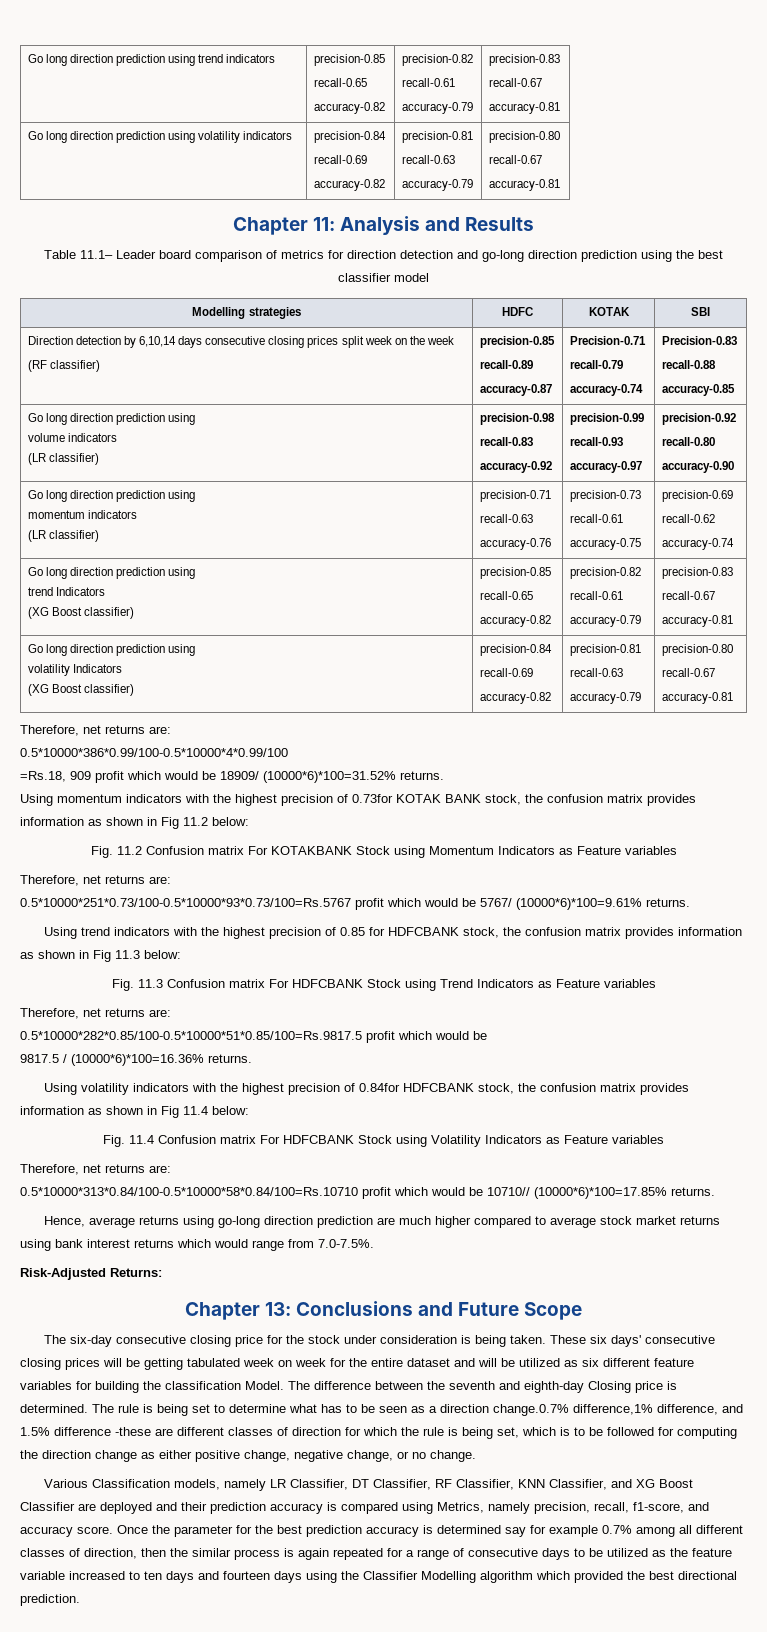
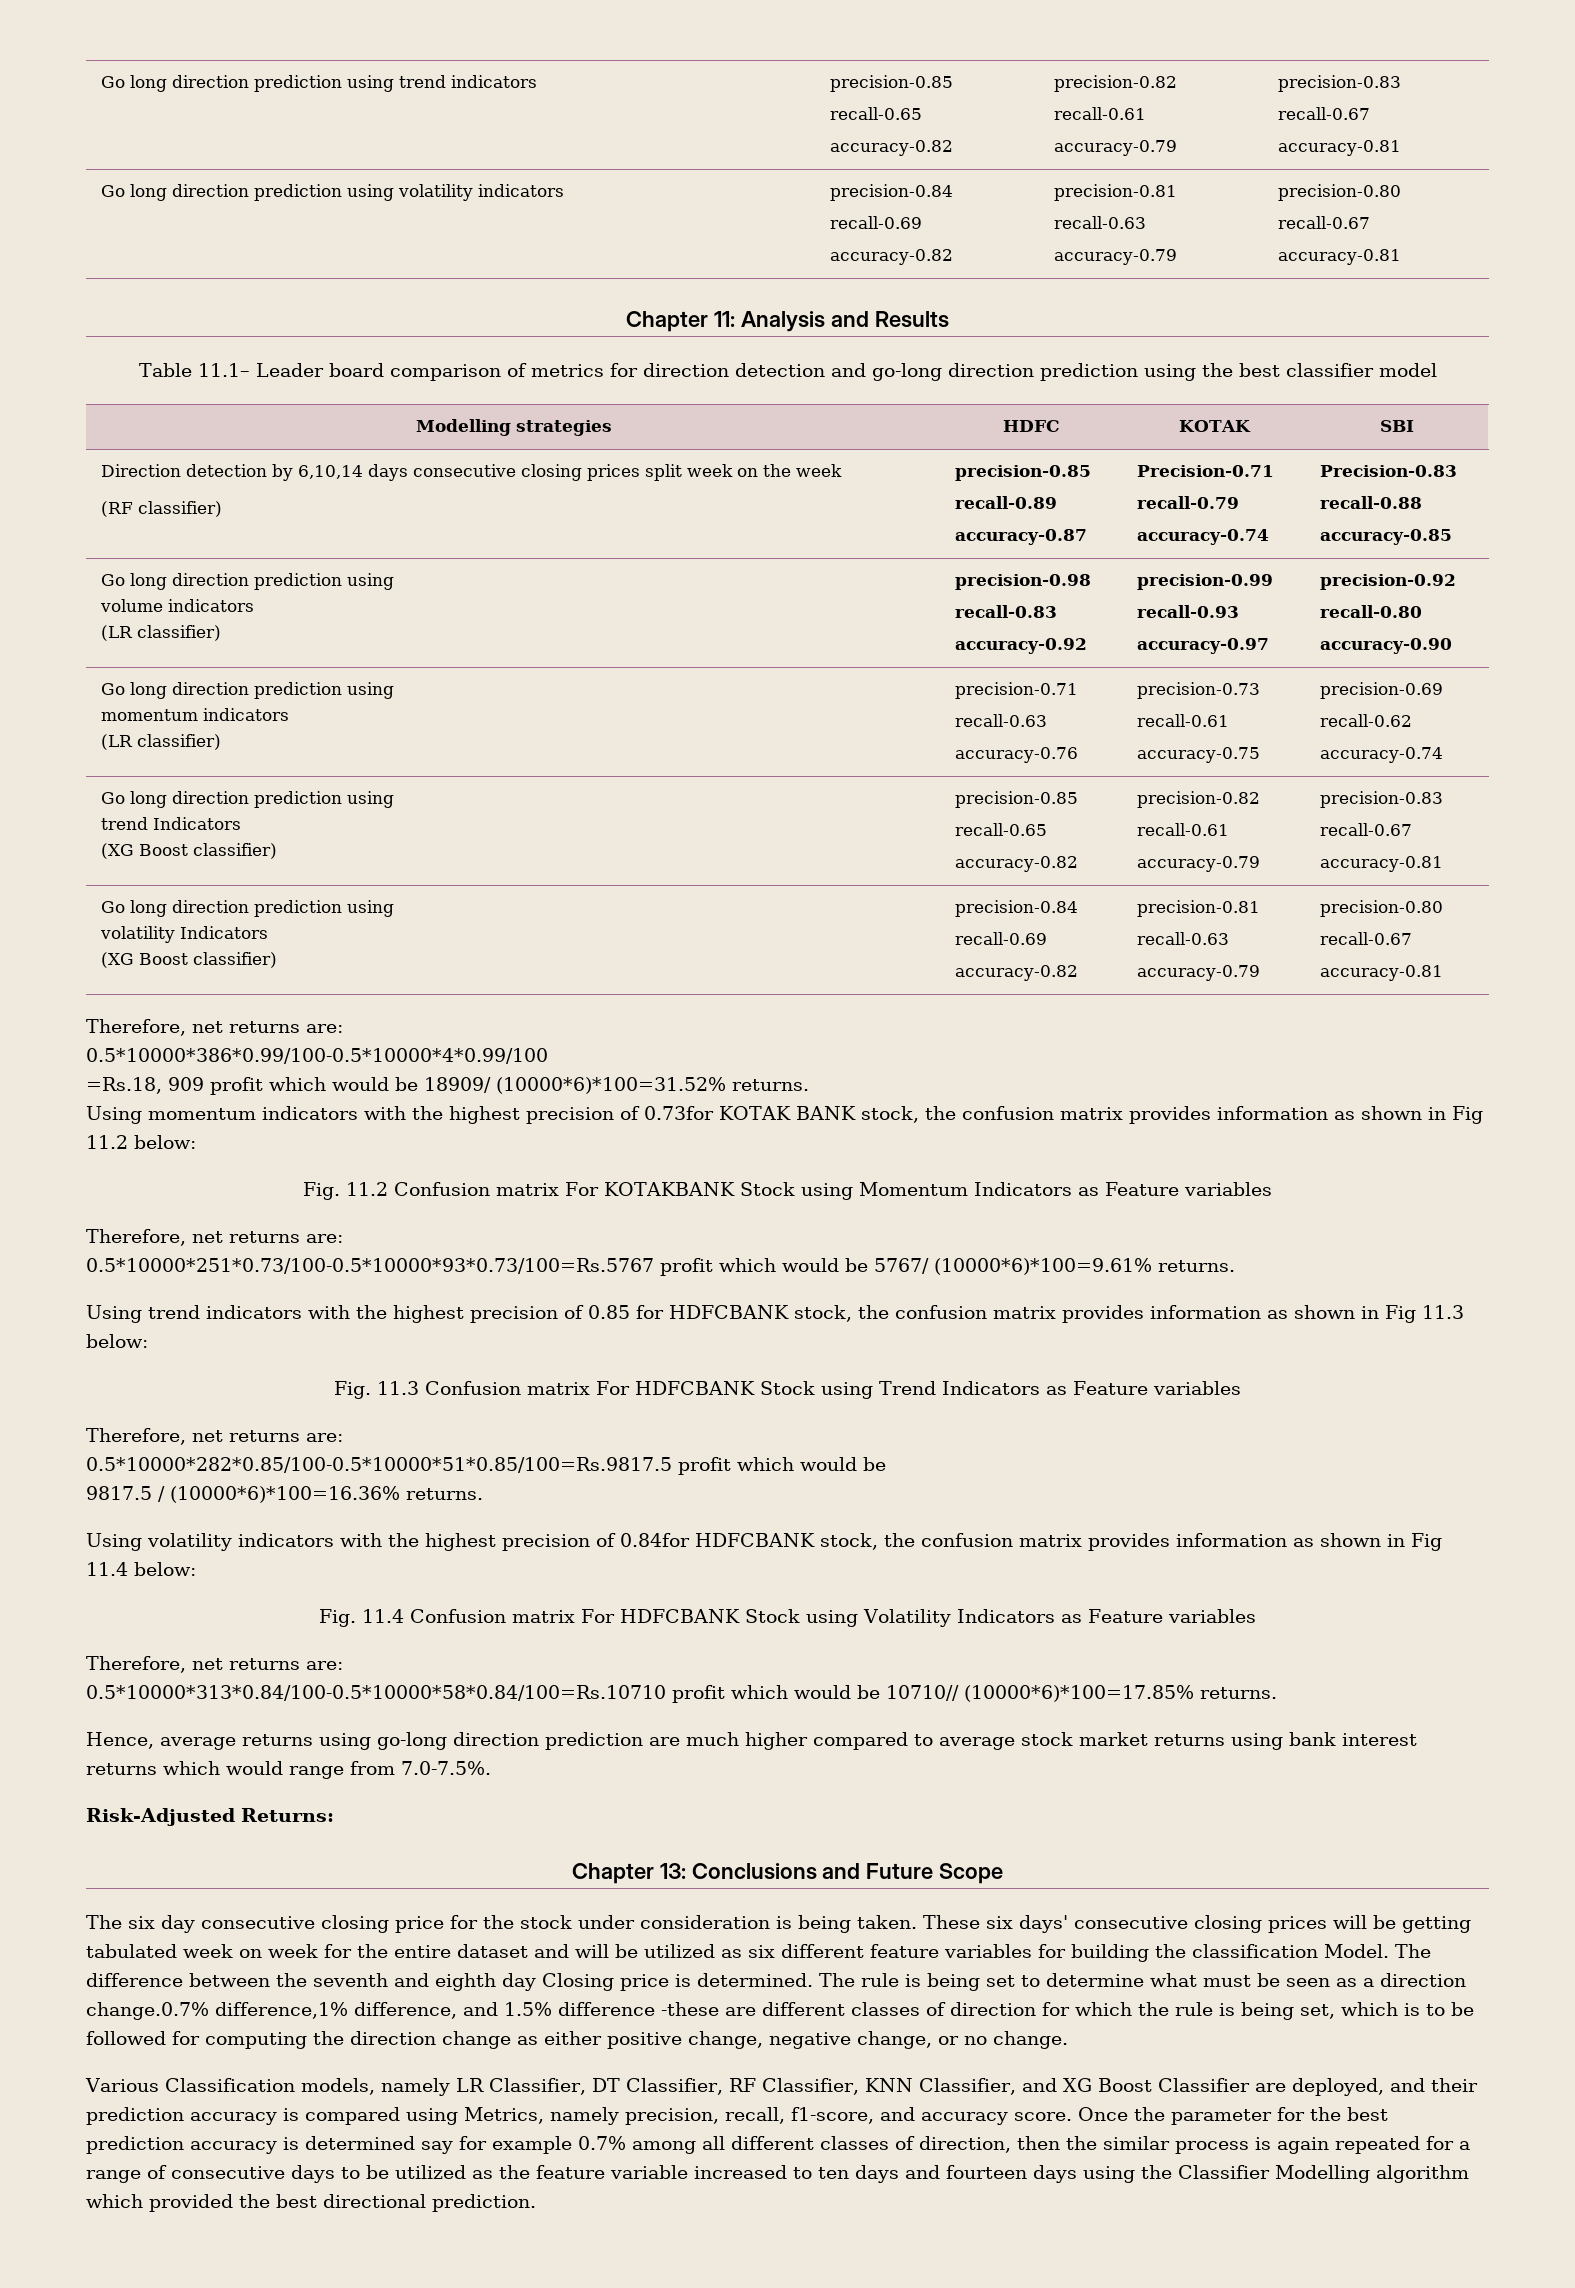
- The six-day consecutive closing price for the stock under consideration is being taken.
+ The six day consecutive closing price for the stock under consideration is being taken.
- The difference between the seventh and eighth-day Closing price is determined.
+ The difference between the seventh and eighth day Closing price is determined.
- The rule is being set to determine what has to be seen as a direction change.0.7% difference,1% difference, and 1.5% difference -these are different classes of direction for which the rule is being set, which is to be followed for computing the direction change as either positive change, negative change, or no change.
+ The rule is being set to determine what must be seen as a direction change.0.7% difference,1% difference, and 1.5% difference -these are different classes of direction for which the rule is being set, which is to be followed for computing the direction change as either positive change, negative change, or no change.
- Various Classification models, namely LR Classifier, DT Classifier, RF Classifier, KNN Classifier, and XG Boost Classifier are deployed and their prediction accuracy is compared using Metrics, namely precision, recall, f1-score, and accuracy score.
+ Various Classification models, namely LR Classifier, DT Classifier, RF Classifier, KNN Classifier, and XG Boost Classifier are deployed, and their prediction accuracy is compared using Metrics, namely precision, recall, f1-score, and accuracy score.

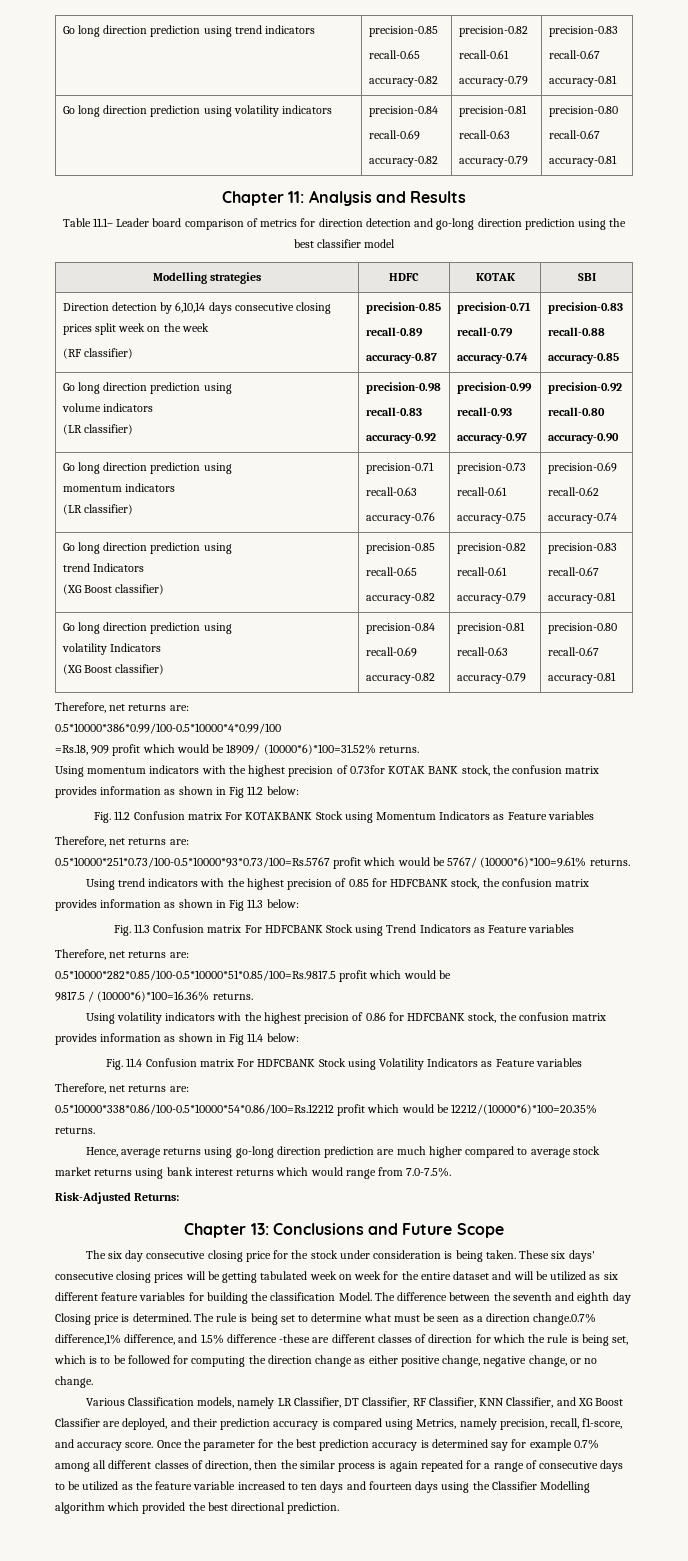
  Direction detection by 6,10,14 days consecutive closing prices split week on the week
  (RF classifier) | precision-0.85
  recall-0.89
- accuracy-0.87 | Precision-0.71
+ accuracy-0.87 | precision-0.71
  recall-0.79
- accuracy-0.74 | Precision-0.83
+ accuracy-0.74 | precision-0.83
- Using volatility indicators with the highest precision of 0.84for HDFCBANK stock, the confusion matrix provides information as shown in Fig 11.4 below:
+ Using volatility indicators with the highest precision of 0.86 for HDFCBANK stock, the confusion matrix provides information as shown in Fig 11.4 below:
- 0.5*10000*313*0.84/100-0.5*10000*58*0.84/100=Rs.10710 profit which would be 10710// (10000*6)*100=17.85% returns.
+ 0.5*10000*338*0.86/100-0.5*10000*54*0.86/100=Rs.12212 profit which would be 12212/(10000*6)*100=20.35% returns.

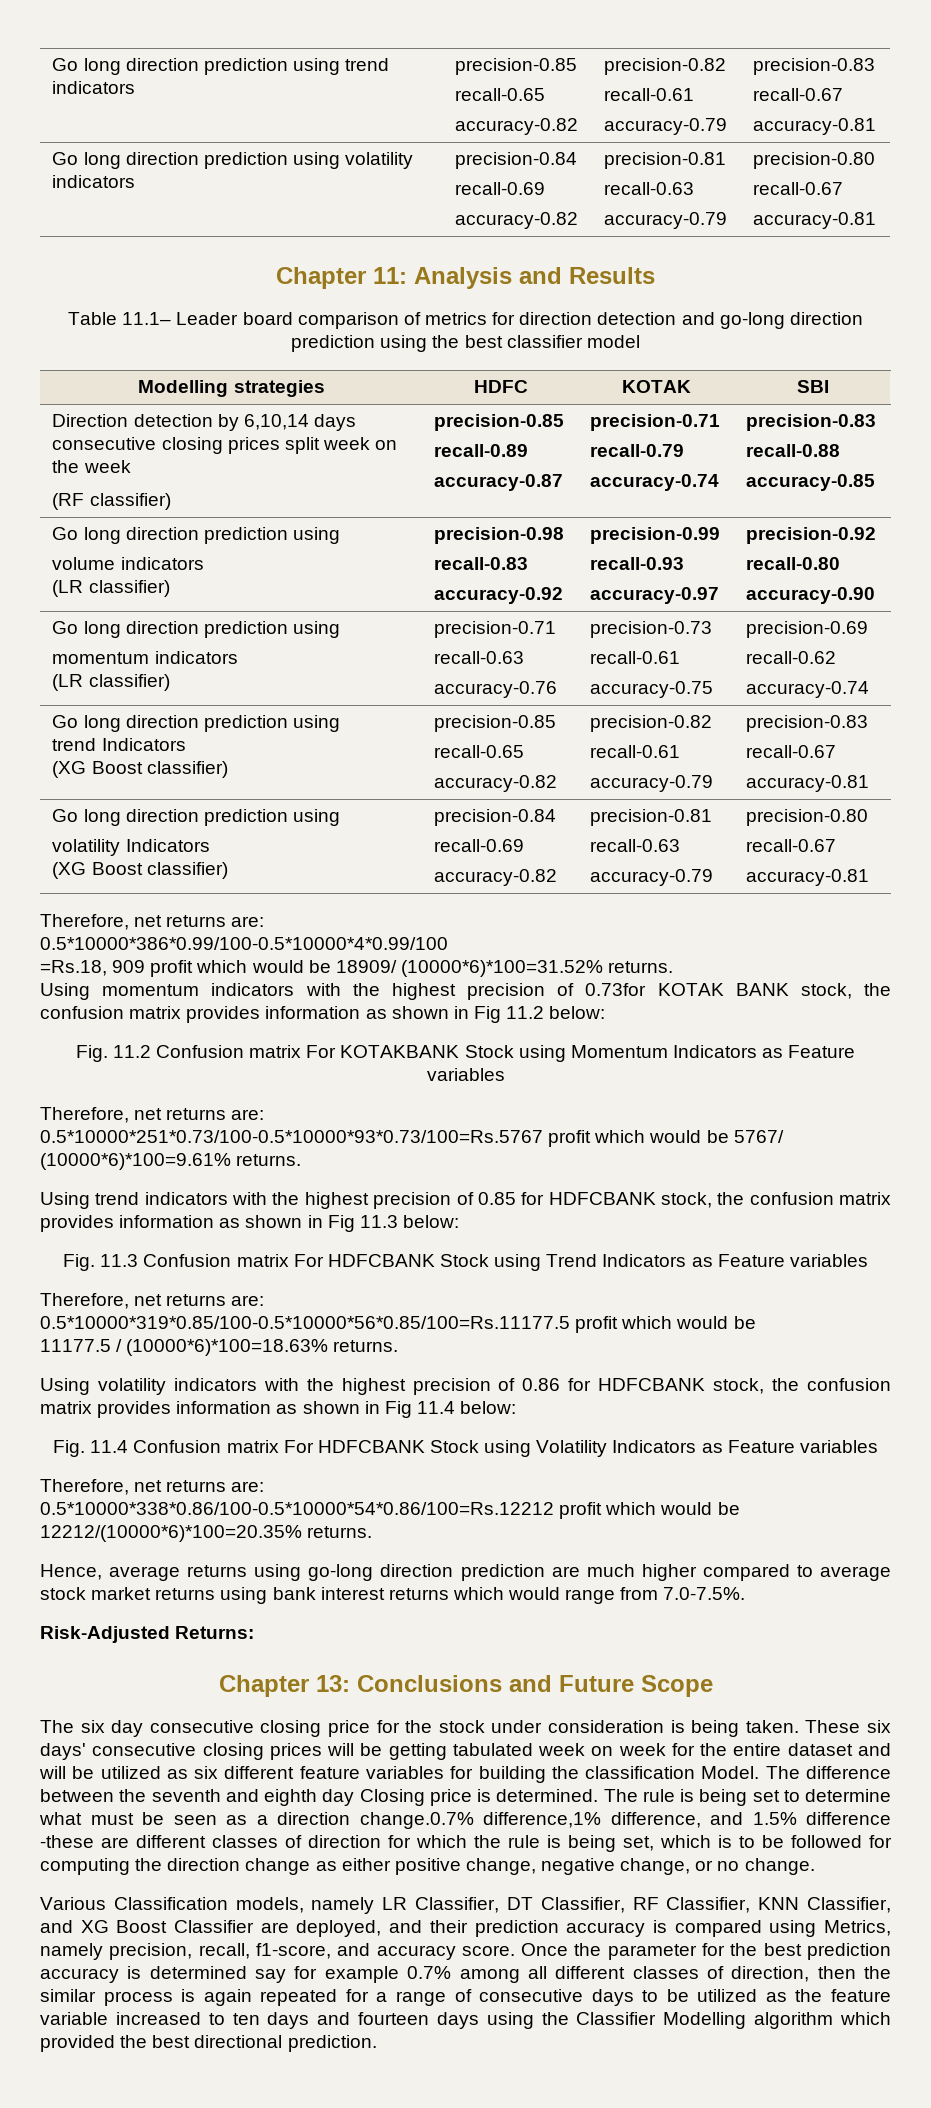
- 0.5*10000*282*0.85/100-0.5*10000*51*0.85/100=Rs.9817.5 profit which would be
+ 0.5*10000*319*0.85/100-0.5*10000*56*0.85/100=Rs.11177.5 profit which would be
- 9817.5 / (10000*6)*100=16.36% returns.
+ 11177.5 / (10000*6)*100=18.63% returns.

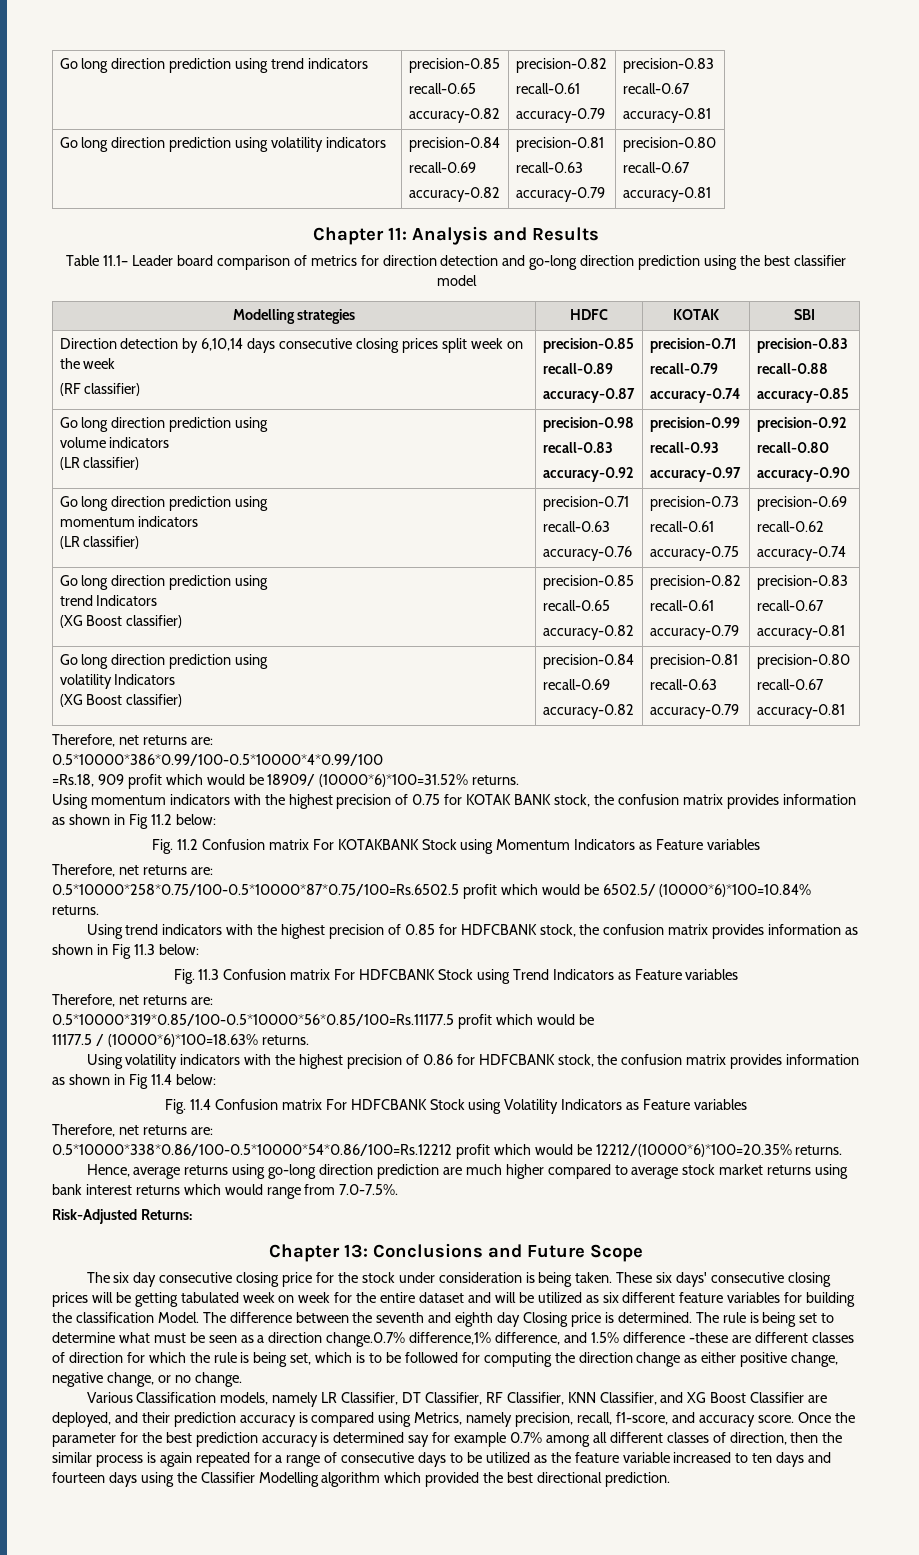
- Using momentum indicators with the highest precision of 0.73for KOTAK BANK stock, the confusion matrix provides information as shown in Fig 11.2 below:
+ Using momentum indicators with the highest precision of 0.75 for KOTAK BANK stock, the confusion matrix provides information as shown in Fig 11.2 below:
- 0.5*10000*251*0.73/100-0.5*10000*93*0.73/100=Rs.5767 profit which would be 5767/ (10000*6)*100=9.61% returns.
+ 0.5*10000*258*0.75/100-0.5*10000*87*0.75/100=Rs.6502.5 profit which would be 6502.5/ (10000*6)*100=10.84% returns.

